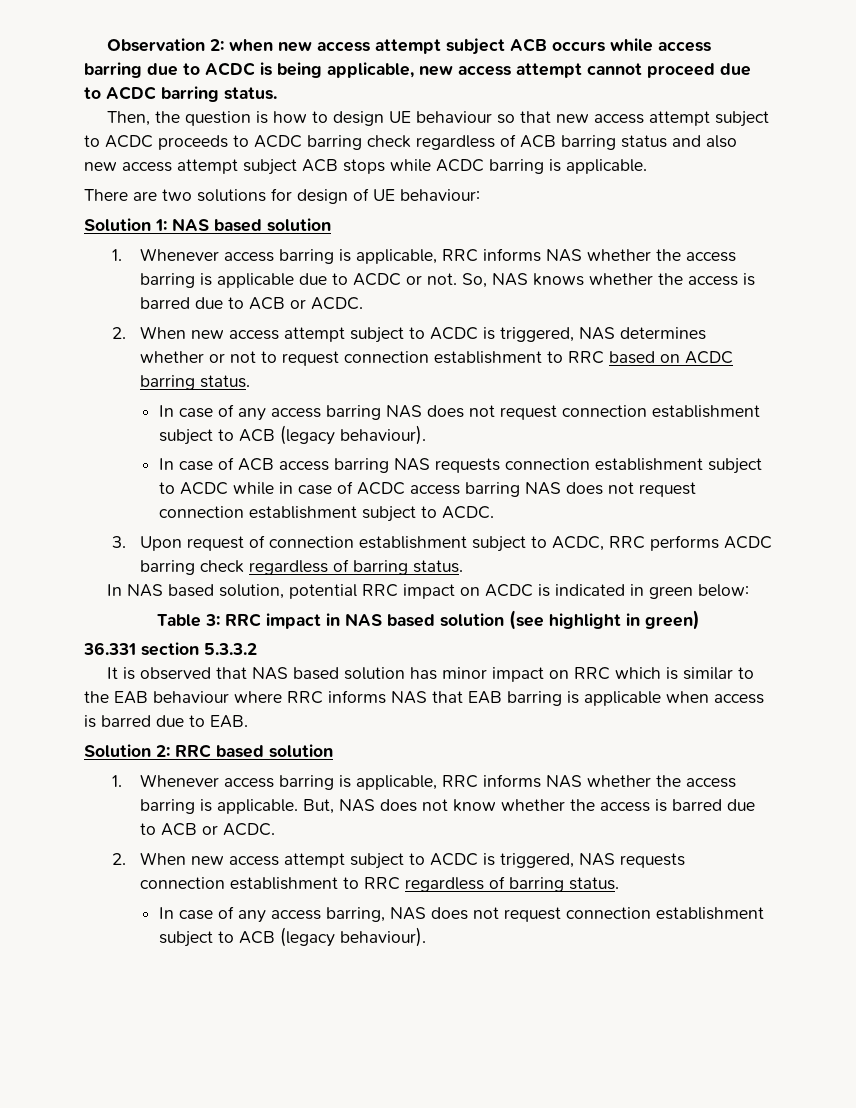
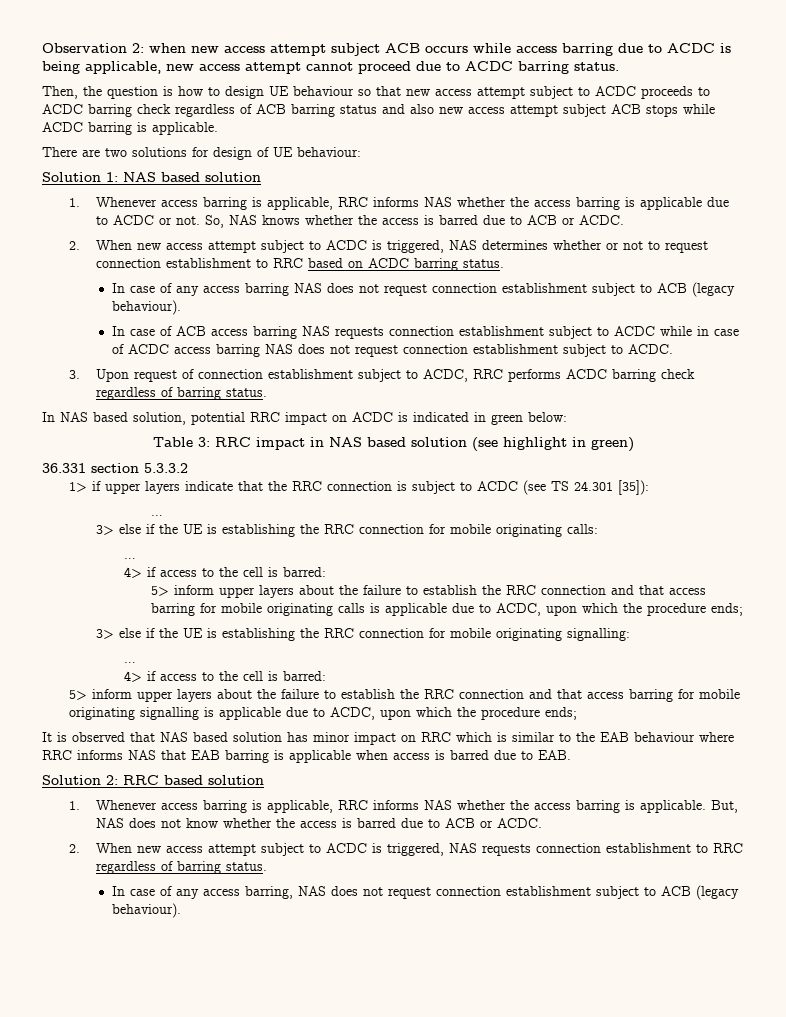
+ 1> if upper layers indicate that the RRC connection is subject to ACDC (see TS 24.301 [35]):
+ …
+ 3> else if the UE is establishing the RRC connection for mobile originating calls:
+ …
+ 4> if access to the cell is barred:
+ 5> inform upper layers about the failure to establish the RRC connection and that access barring for mobile originating calls is applicable due to ACDC, upon which the procedure ends;
+ 3> else if the UE is establishing the RRC connection for mobile originating signalling:
+ …
+ 4> if access to the cell is barred:
+ 5> inform upper layers about the failure to establish the RRC connection and that access barring for mobile originating signalling is applicable due to ACDC, upon which the procedure ends;

